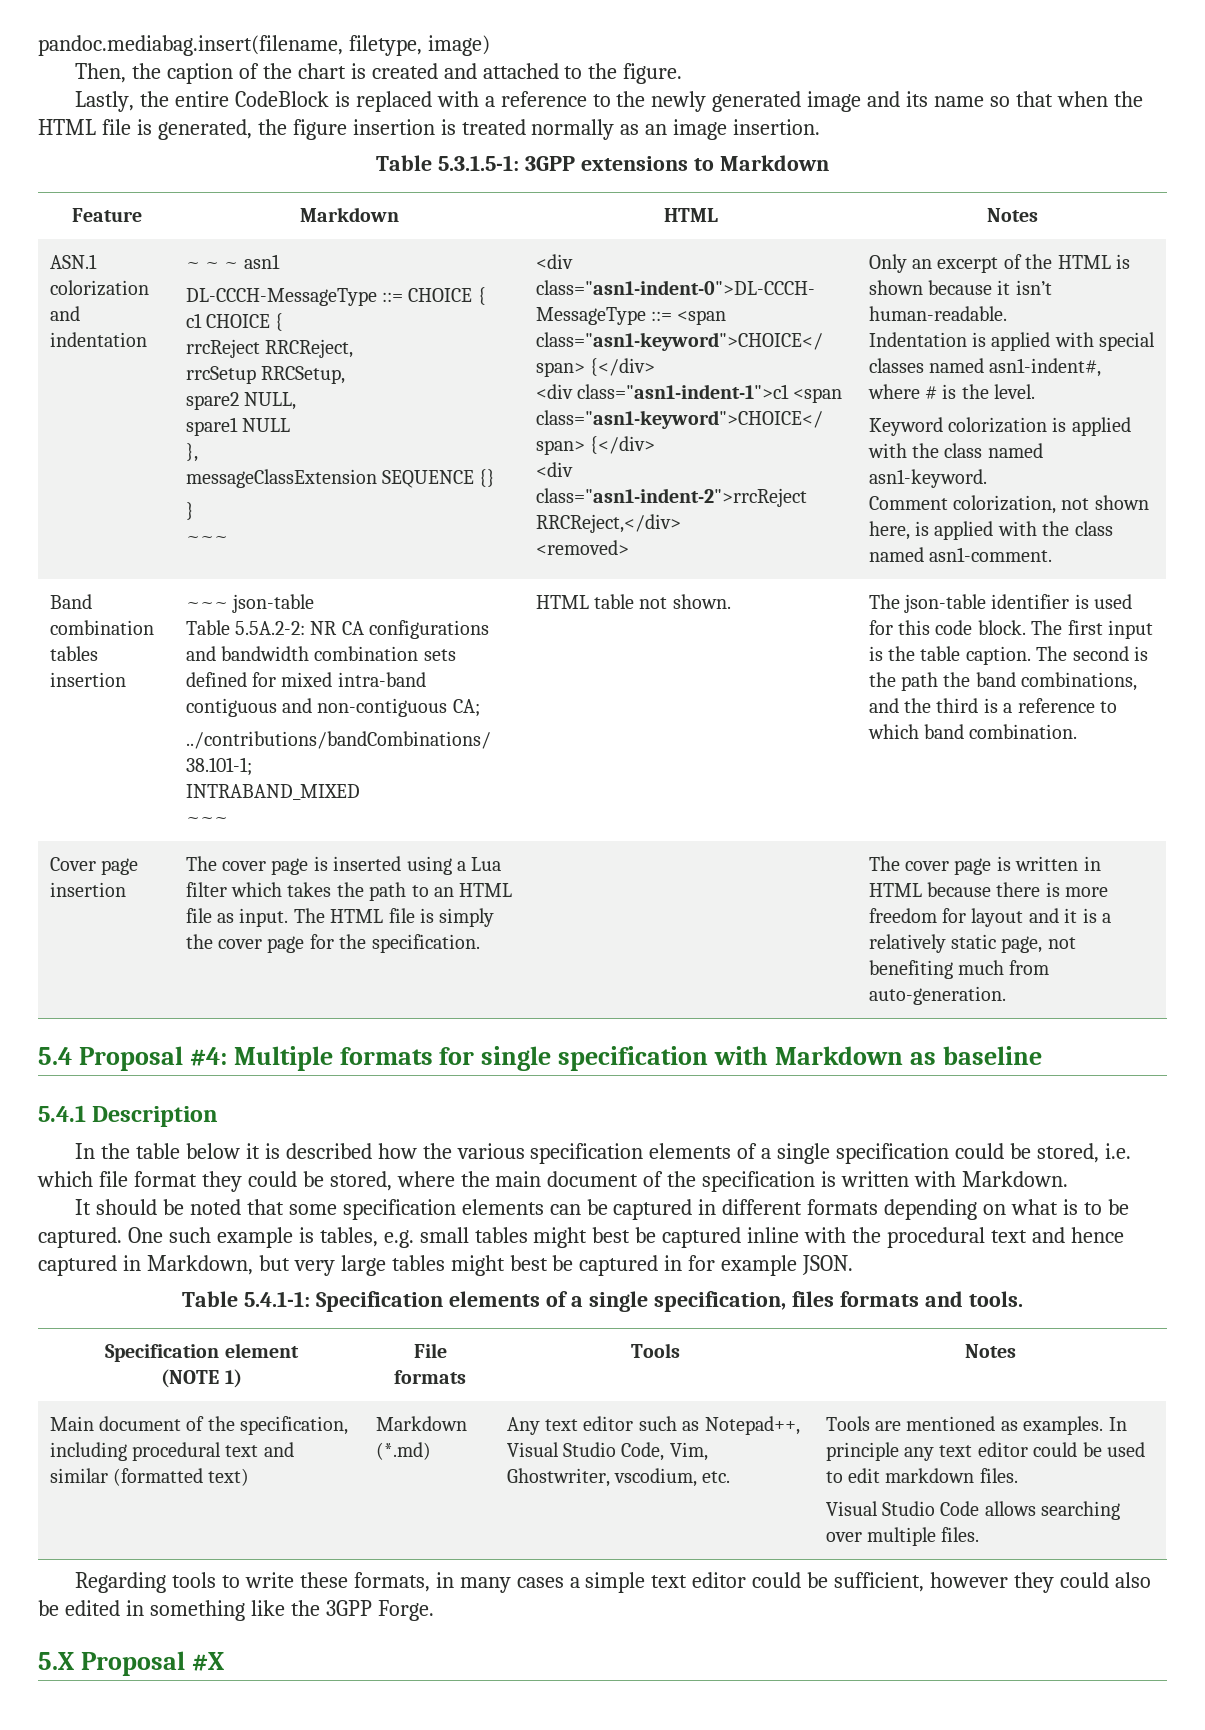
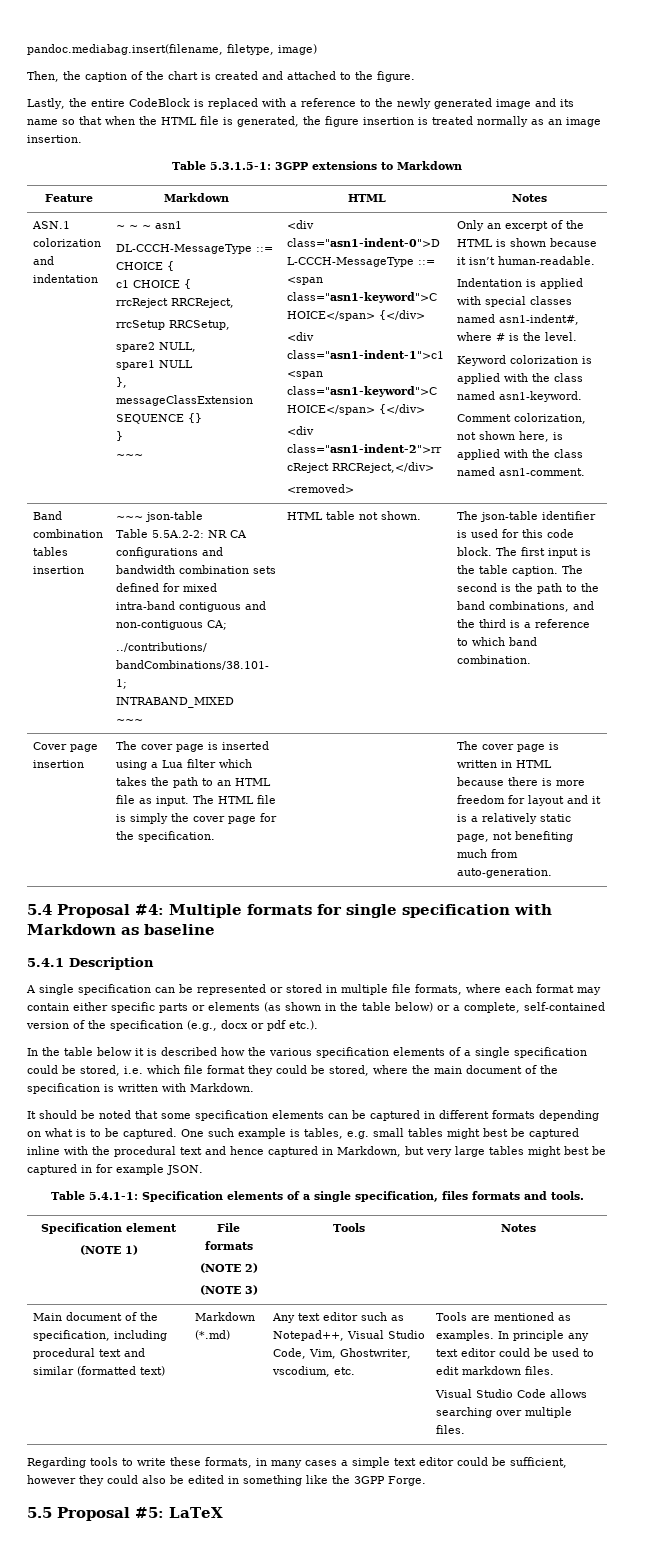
- The second is the path the band combinations, and the third is a reference to which band combination.
+ The second is the path to the band combinations, and the third is a reference to which band combination.
+ A single specification can be represented or stored in multiple file formats, where each format may contain either specific parts or elements (as shown in the table below) or a complete, self-contained version of the specification (e.g., docx or pdf etc.).
  Specification element
- (NOTE 1) | File formats | Tools | Notes
+ (NOTE 1) | File formats
+ (NOTE 2)
+ (NOTE 3) | Tools | Notes
- 5.X Proposal #X
+ 5.5 Proposal #5: LaTeX

